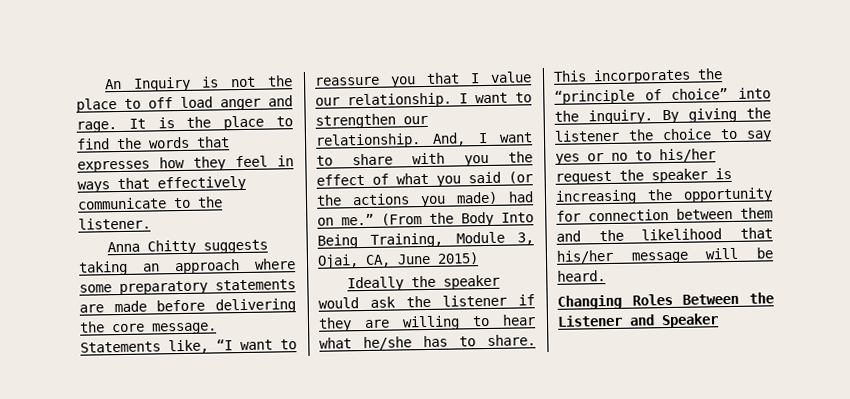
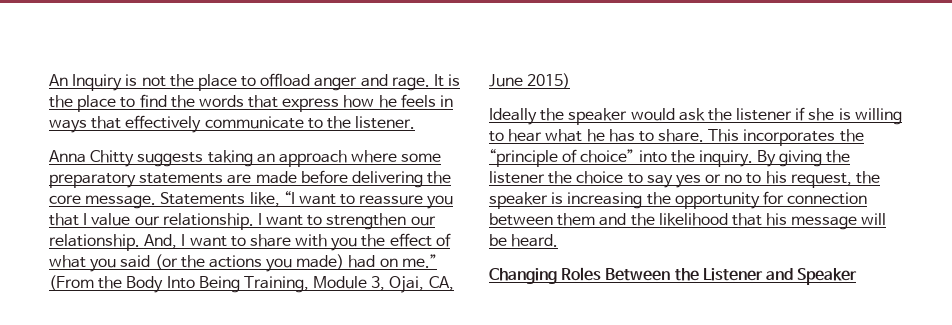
- An Inquiry is not the place to off load anger and rage.
+ An Inquiry is not the place to offload anger and rage.
- It is the place to find the words that expresses how they feel in ways that effectively communicate to the listener.
+ It is the place to find the words that express how he feels in ways that effectively communicate to the listener.
- Ideally the speaker would ask the listener if they are willing to hear what he/she has to share.
+ Ideally the speaker would ask the listener if she is willing to hear what he has to share.
- By giving the listener the choice to say yes or no to his/her request the speaker is increasing the opportunity for connection between them and the likelihood that his/her message will be heard.
+ By giving the listener the choice to say yes or no to his request, the speaker is increasing the opportunity for connection between them and the likelihood that his message will be heard.

